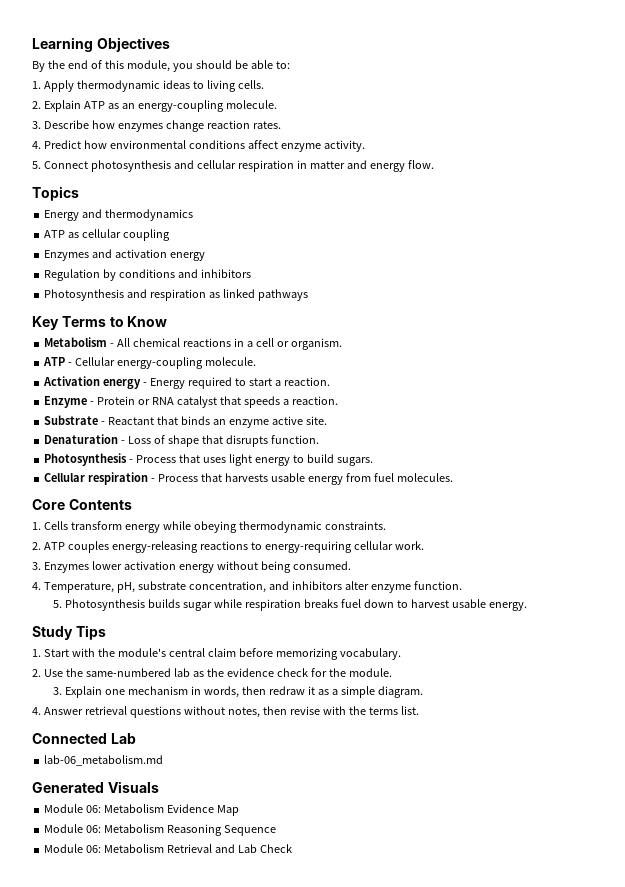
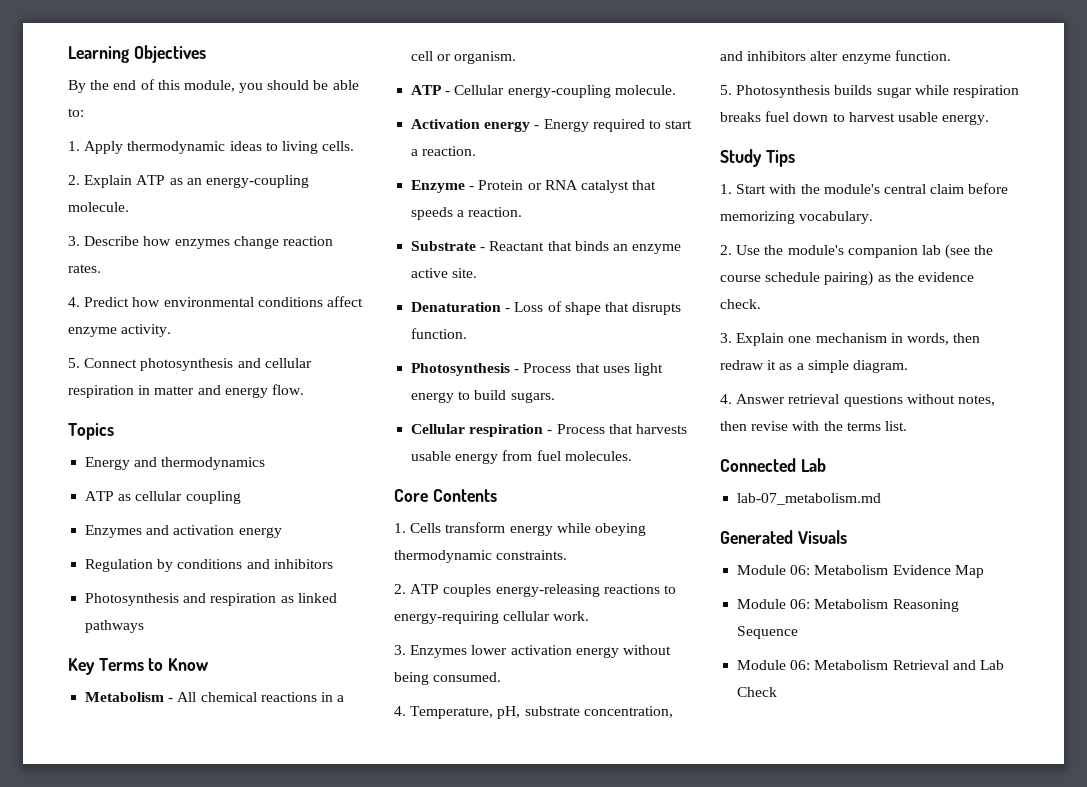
- 2. Use the same-numbered lab as the evidence check for the module.
+ 2. Use the module's companion lab (see the course schedule pairing) as the evidence check.
- lab-06_metabolism.md
+ lab-07_metabolism.md

